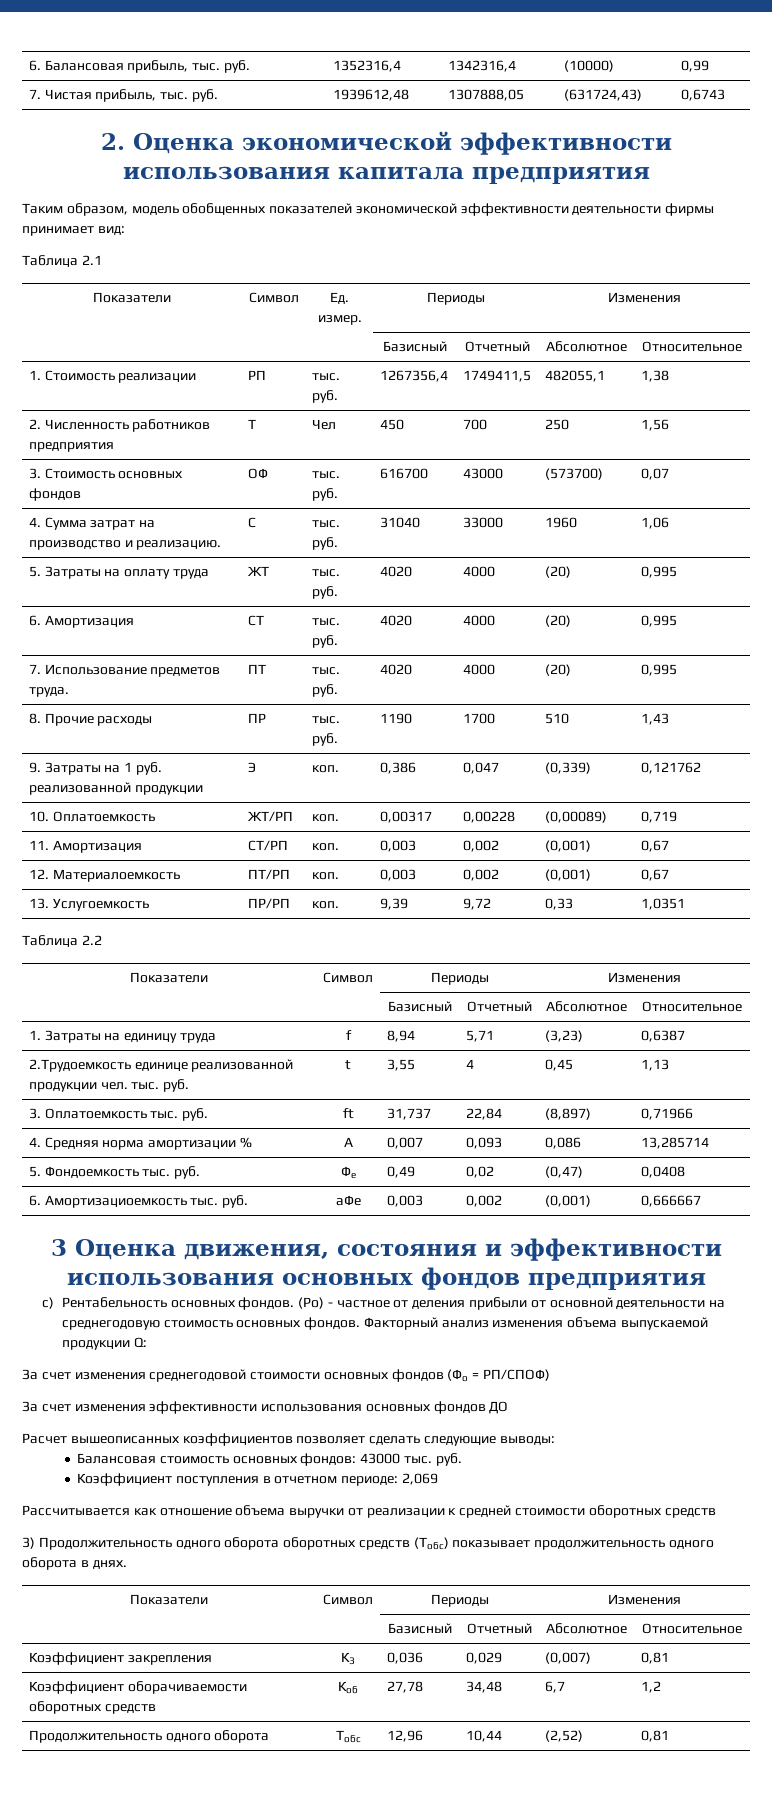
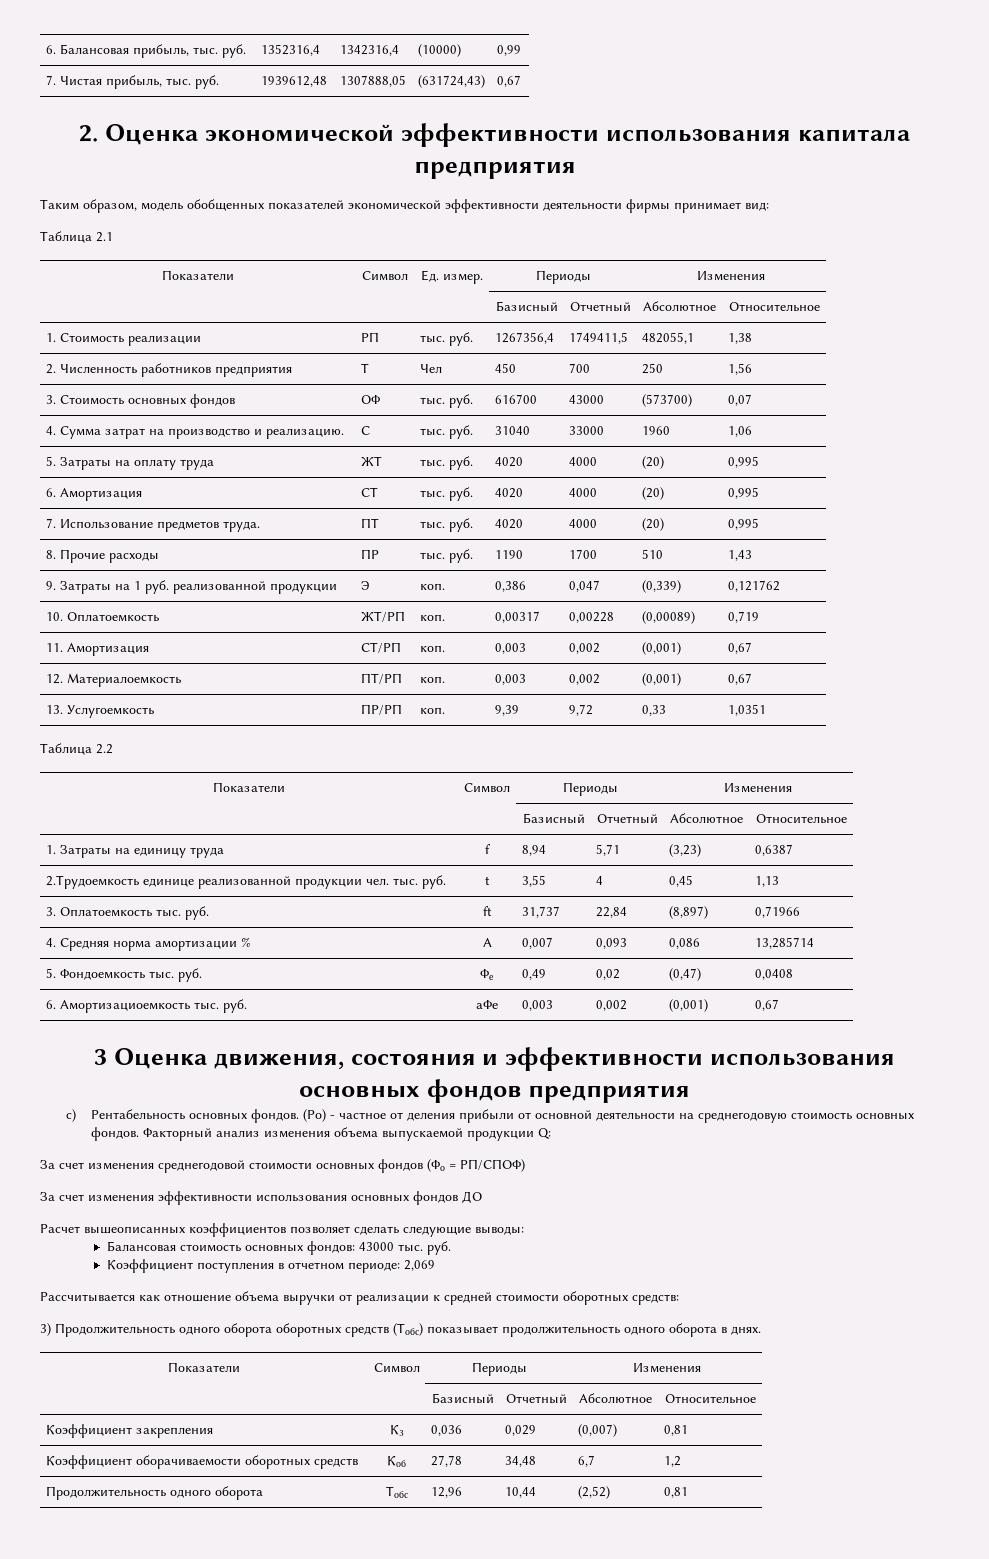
- 7. Чистая прибыль, тыс. руб. | 1939612,48 | 1307888,05 | (631724,43) | 0,6743
+ 7. Чистая прибыль, тыс. руб. | 1939612,48 | 1307888,05 | (631724,43) | 0,67
- 6. Амортизациоемкость тыс. руб. | аФе | 0,003 | 0,002 | (0,001) | 0,666667
+ 6. Амортизациоемкость тыс. руб. | аФе | 0,003 | 0,002 | (0,001) | 0,67
- Рассчитывается как отношение объема выручки от реализации к средней стоимости оборотных средств
+ Рассчитывается как отношение объема выручки от реализации к средней стоимости оборотных средств:

